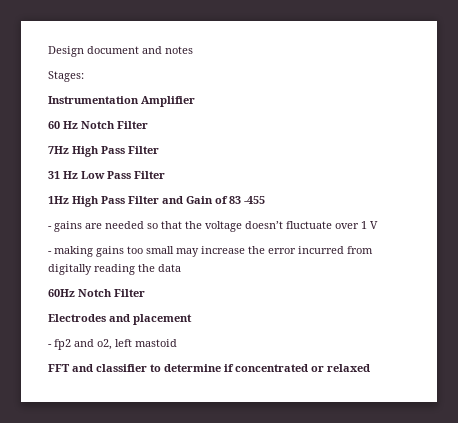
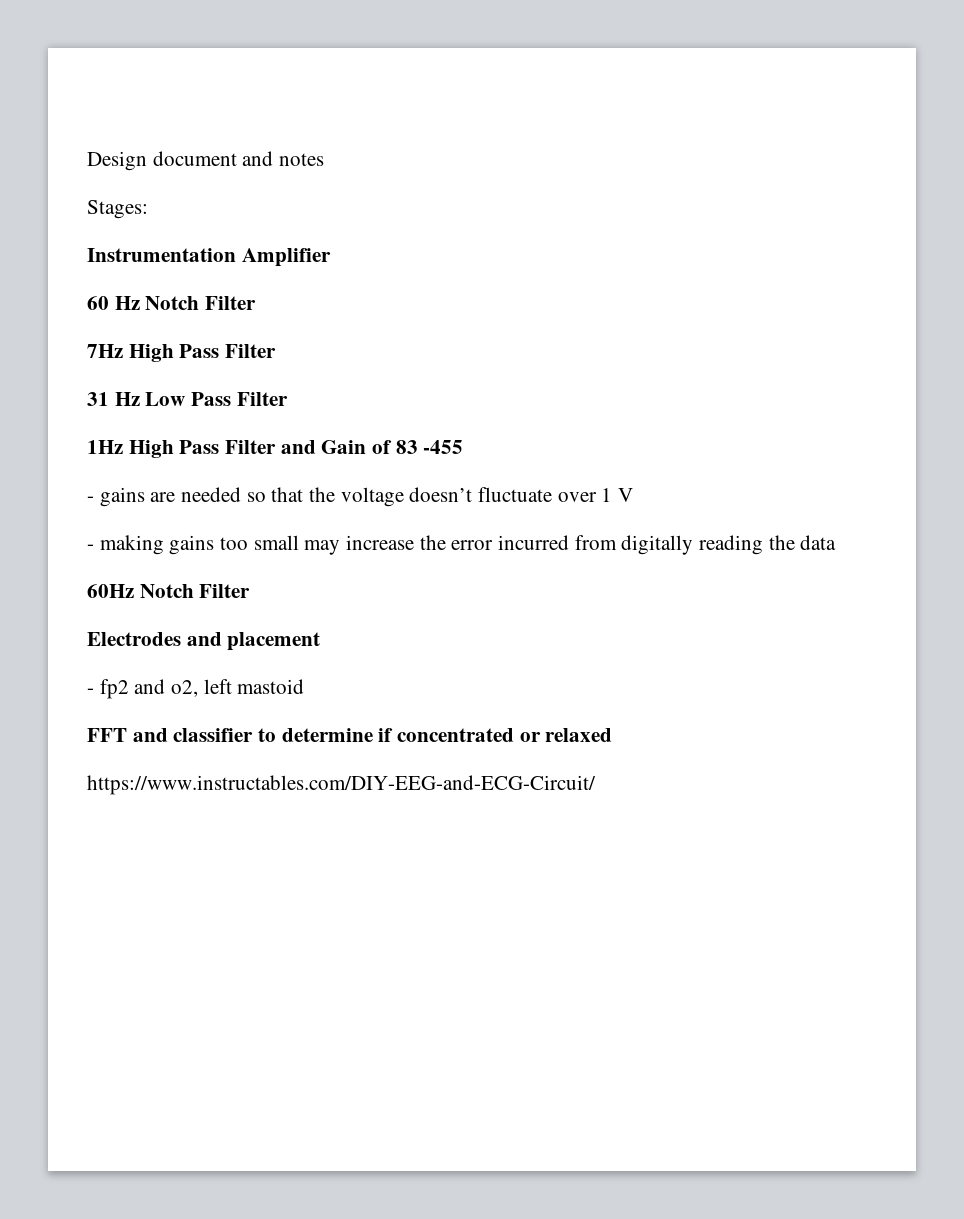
+ https://www.instructables.com/DIY-EEG-and-ECG-Circuit/

